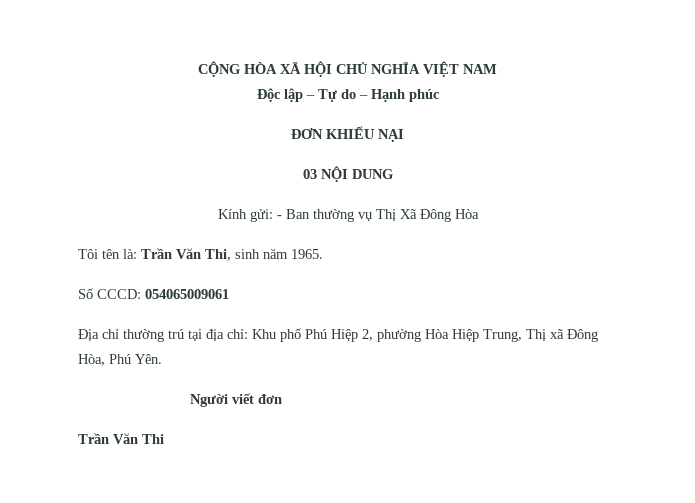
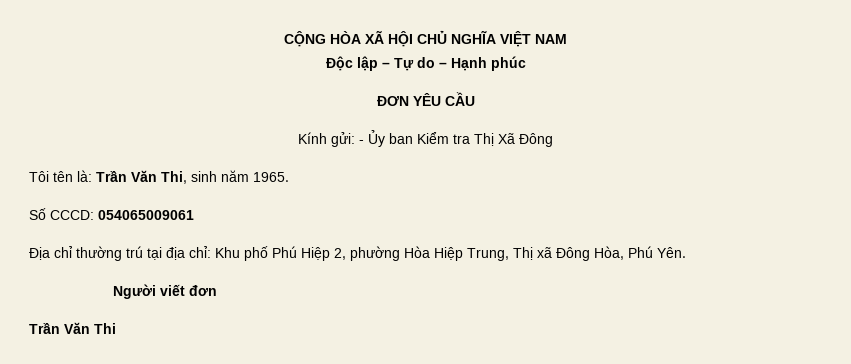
- ĐƠN KHIẾU NẠI
- 03 NỘI DUNG
+ ĐƠN YÊU CẦU
- Kính gửi: - Ban thường vụ Thị Xã Đông Hòa
+ Kính gửi: - Ủy ban Kiểm tra Thị Xã Đông

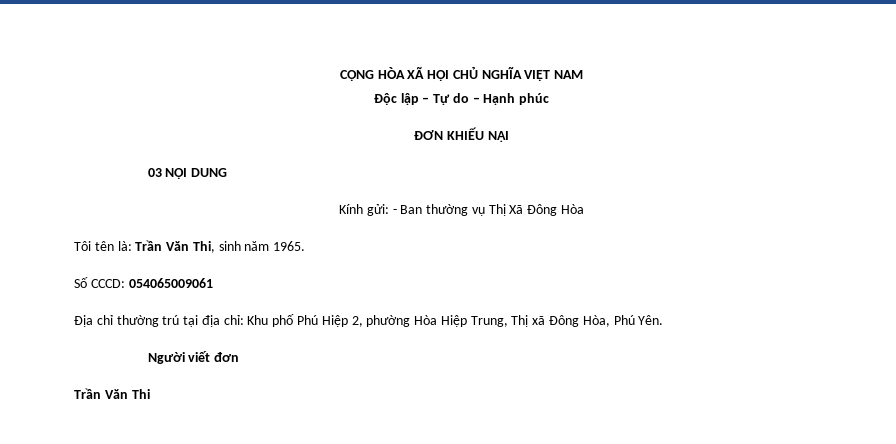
- ĐƠN YÊU CẦU
+ ĐƠN KHIẾU NẠI
+ 03 NỘI DUNG
- Kính gửi: - Ủy ban Kiểm tra Thị Xã Đông
+ Kính gửi: - Ban thường vụ Thị Xã Đông Hòa

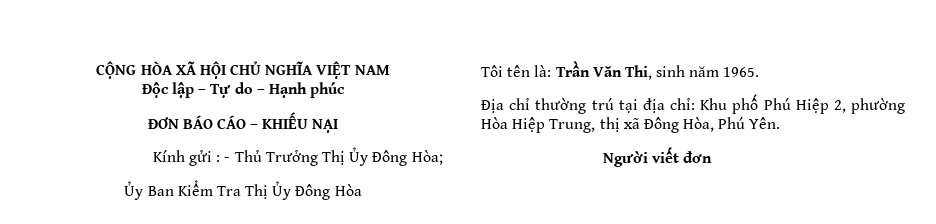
- ĐƠN KHIẾU NẠI
+ ĐƠN BÁO CÁO – KHIẾU NẠI
- 03 NỘI DUNG
- Kính gửi: - Ban thường vụ Thị Xã Đông Hòa
+ Kính gửi : - Thủ Trưởng Thị Ủy Đông Hòa;
+ Ủy Ban Kiểm Tra Thị Ủy Đông Hòa
- Số CCCD: 054065009061
- Địa chỉ thường trú tại địa chỉ: Khu phố Phú Hiệp 2, phường Hòa Hiệp Trung, Thị xã Đông Hòa, Phú Yên.
+ Địa chỉ thường trú tại địa chỉ: Khu phố Phú Hiệp 2, phường Hòa Hiệp Trung, thị xã Đông Hòa, Phú Yên.
- Trần Văn Thi

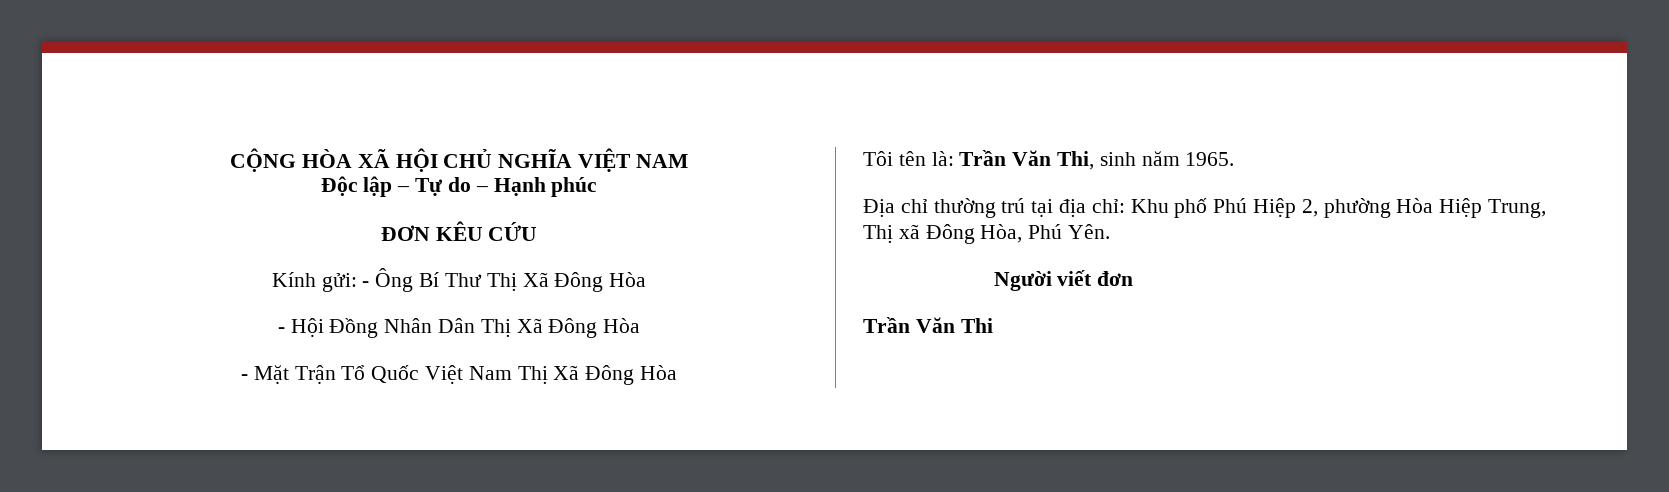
- ĐƠN BÁO CÁO – KHIẾU NẠI
- Kính gửi : - Thủ Trưởng Thị Ủy Đông Hòa;
- Ủy Ban Kiểm Tra Thị Ủy Đông Hòa
+ ĐƠN KÊU CỨU
+ Kính gửi: - Ông Bí Thư Thị Xã Đông Hòa
+ - Hội Đồng Nhân Dân Thị Xã Đông Hòa
+ - Mặt Trận Tổ Quốc Việt Nam Thị Xã Đông Hòa
- Địa chỉ thường trú tại địa chỉ: Khu phố Phú Hiệp 2, phường Hòa Hiệp Trung, thị xã Đông Hòa, Phú Yên.
+ Địa chỉ thường trú tại địa chỉ: Khu phố Phú Hiệp 2, phường Hòa Hiệp Trung, Thị xã Đông Hòa, Phú Yên.
+ Trần Văn Thi

